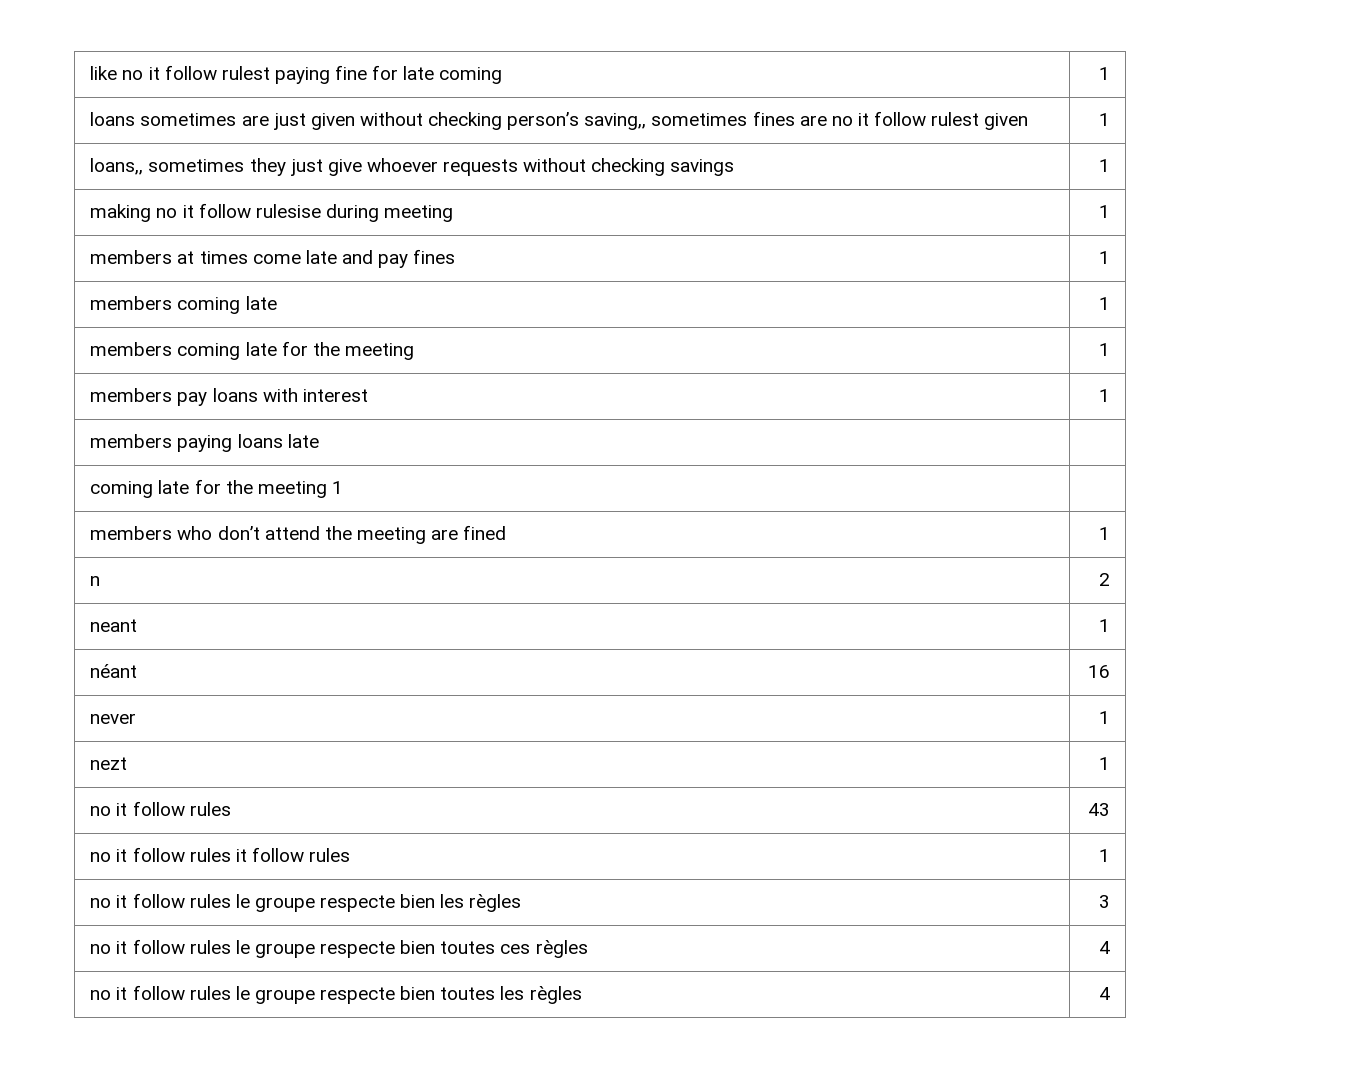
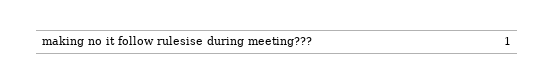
- like no it follow rulest paying fine for late coming | 1
- loans sometimes are just given without checking person’s saving,, sometimes fines are no it follow rulest given | 1
- loans,, sometimes they just give whoever requests without checking savings | 1
- making no it follow rulesise during meeting | 1
- members at times come late and pay fines | 1
- members coming late | 1
- members coming late for the meeting | 1
- members pay loans with interest | 1
- members paying loans late |
- coming late for the meeting 1 |
- members who don’t attend the meeting are fined | 1
- n | 2
- neant | 1
- néant | 16
- never | 1
- nezt | 1
- no it follow rules | 43
- no it follow rules it follow rules | 1
- no it follow rules le groupe respecte bien les règles | 3
- no it follow rules le groupe respecte bien toutes ces règles | 4
- no it follow rules le groupe respecte bien toutes les règles | 4
+ making no it follow rulesise during meeting??? | 1

